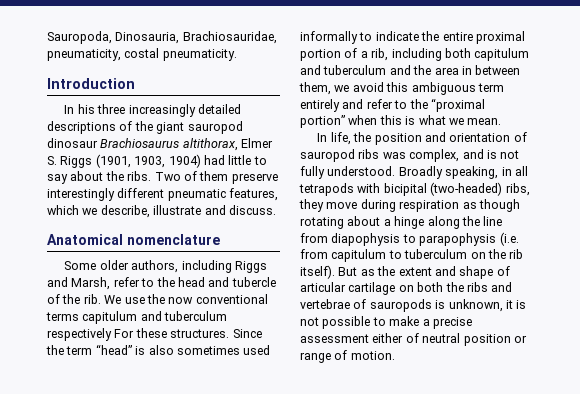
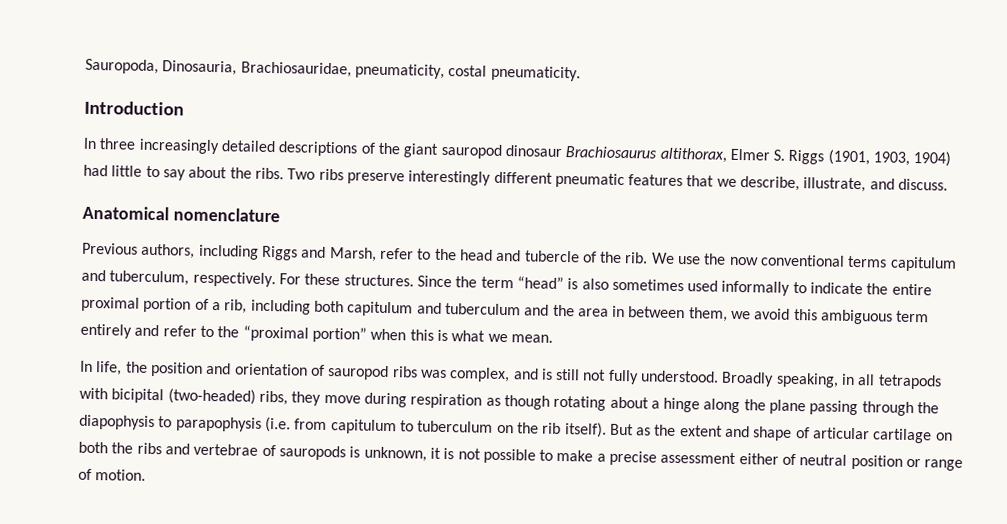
- In his three increasingly detailed descriptions of the giant sauropod dinosaur Brachiosaurus altithorax, Elmer S. Riggs (1901, 1903, 1904) had little to say about the ribs.
+ In three increasingly detailed descriptions of the giant sauropod dinosaur Brachiosaurus altithorax, Elmer S. Riggs (1901, 1903, 1904) had little to say about the ribs.
- Two of them preserve interestingly different pneumatic features, which we describe, illustrate and discuss.
+ Two ribs preserve interestingly different pneumatic features that we describe, illustrate, and discuss.
- Some older authors, including Riggs and Marsh, refer to the head and tubercle of the rib.
+ Previous authors, including Riggs and Marsh, refer to the head and tubercle of the rib.
- We use the now conventional terms capitulum and tuberculum respectively For these structures.
+ We use the now conventional terms capitulum and tuberculum, respectively. For these structures.
- In life, the position and orientation of sauropod ribs was complex, and is not fully understood.
+ In life, the position and orientation of sauropod ribs was complex, and is still not fully understood.
- Broadly speaking, in all tetrapods with bicipital (two-headed) ribs, they move during respiration as though rotating about a hinge along the line from diapophysis to parapophysis (i.e. from capitulum to tuberculum on the rib itself).
+ Broadly speaking, in all tetrapods with bicipital (two-headed) ribs, they move during respiration as though rotating about a hinge along the plane passing through the diapophysis to parapophysis (i.e. from capitulum to tuberculum on the rib itself).

